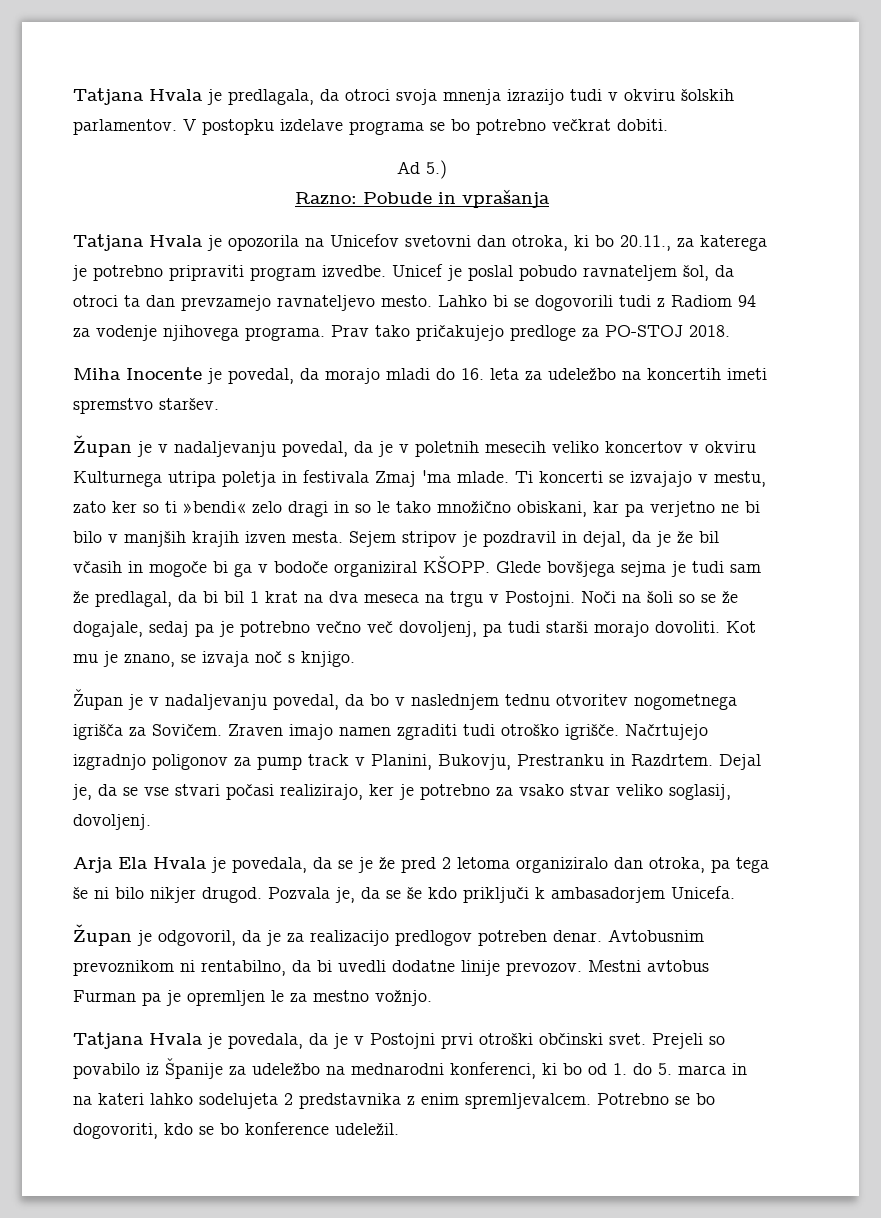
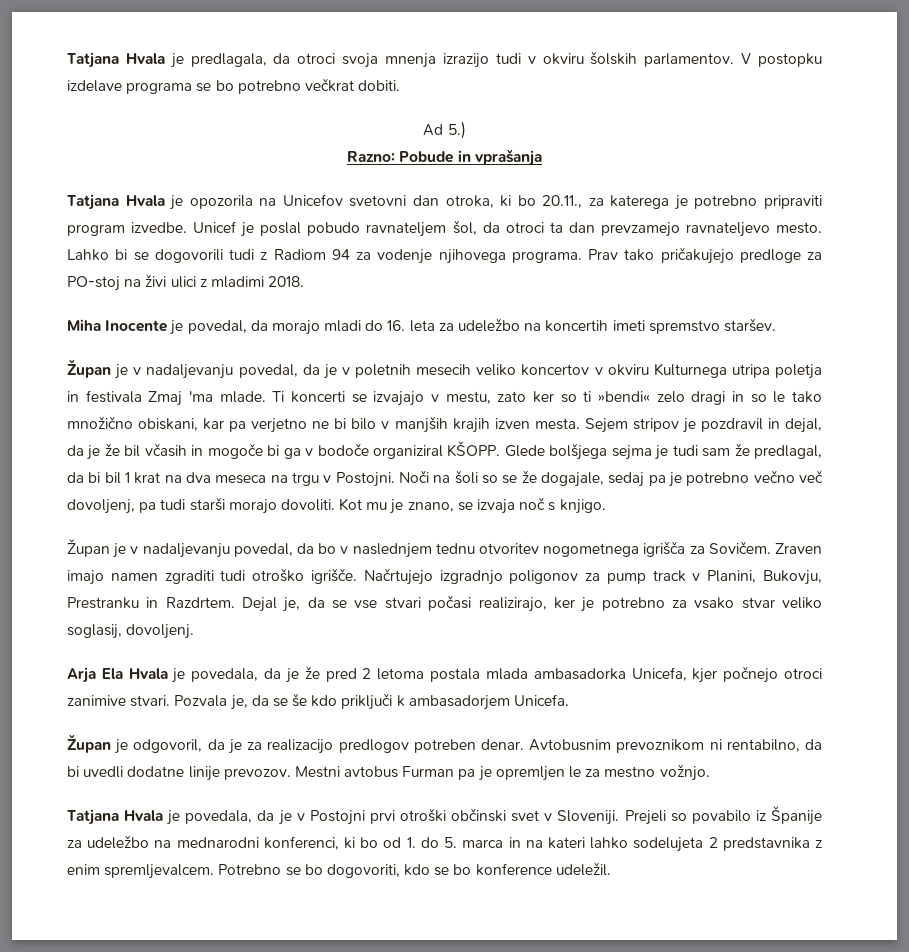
- Prav tako pričakujejo predloge za PO-STOJ 2018.
+ Prav tako pričakujejo predloge za PO-stoj na živi ulici z mladimi 2018.
- Glede bovšjega sejma je tudi sam že predlagal, da bi bil 1 krat na dva meseca na trgu v Postojni.
+ Glede bolšjega sejma je tudi sam že predlagal, da bi bil 1 krat na dva meseca na trgu v Postojni.
- Arja Ela Hvala je povedala, da se je že pred 2 letoma organiziralo dan otroka, pa tega še ni bilo nikjer drugod.
+ Arja Ela Hvala je povedala, da je že pred 2 letoma postala mlada ambasadorka Unicefa, kjer počnejo otroci zanimive stvari.
- Tatjana Hvala je povedala, da je v Postojni prvi otroški občinski svet.
+ Tatjana Hvala je povedala, da je v Postojni prvi otroški občinski svet v Sloveniji.

